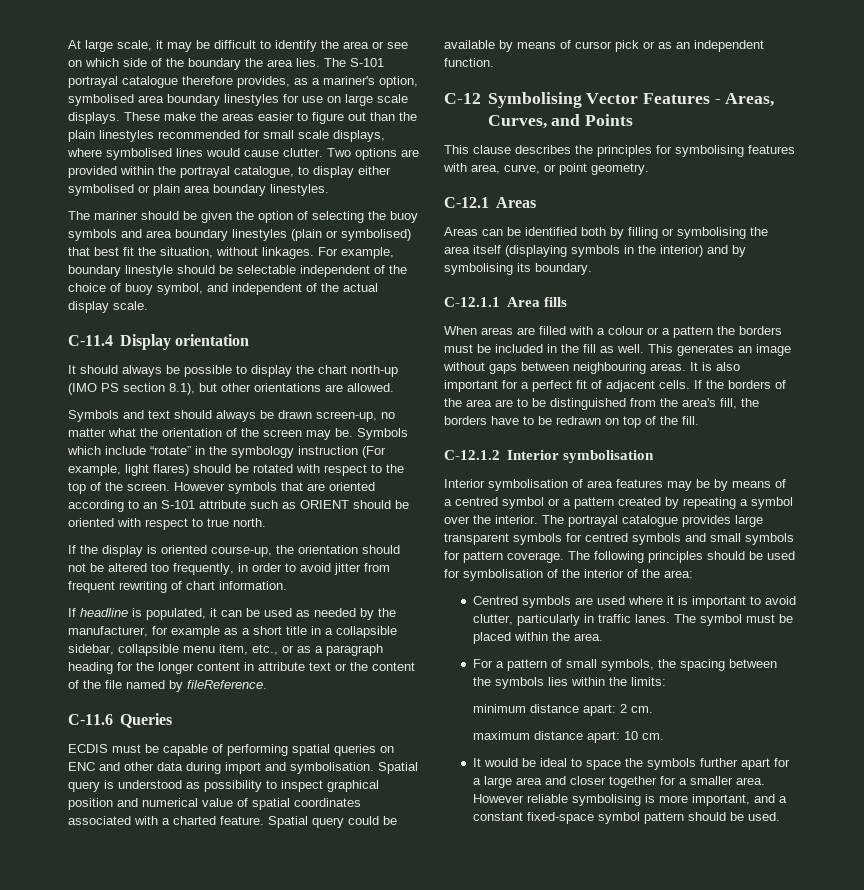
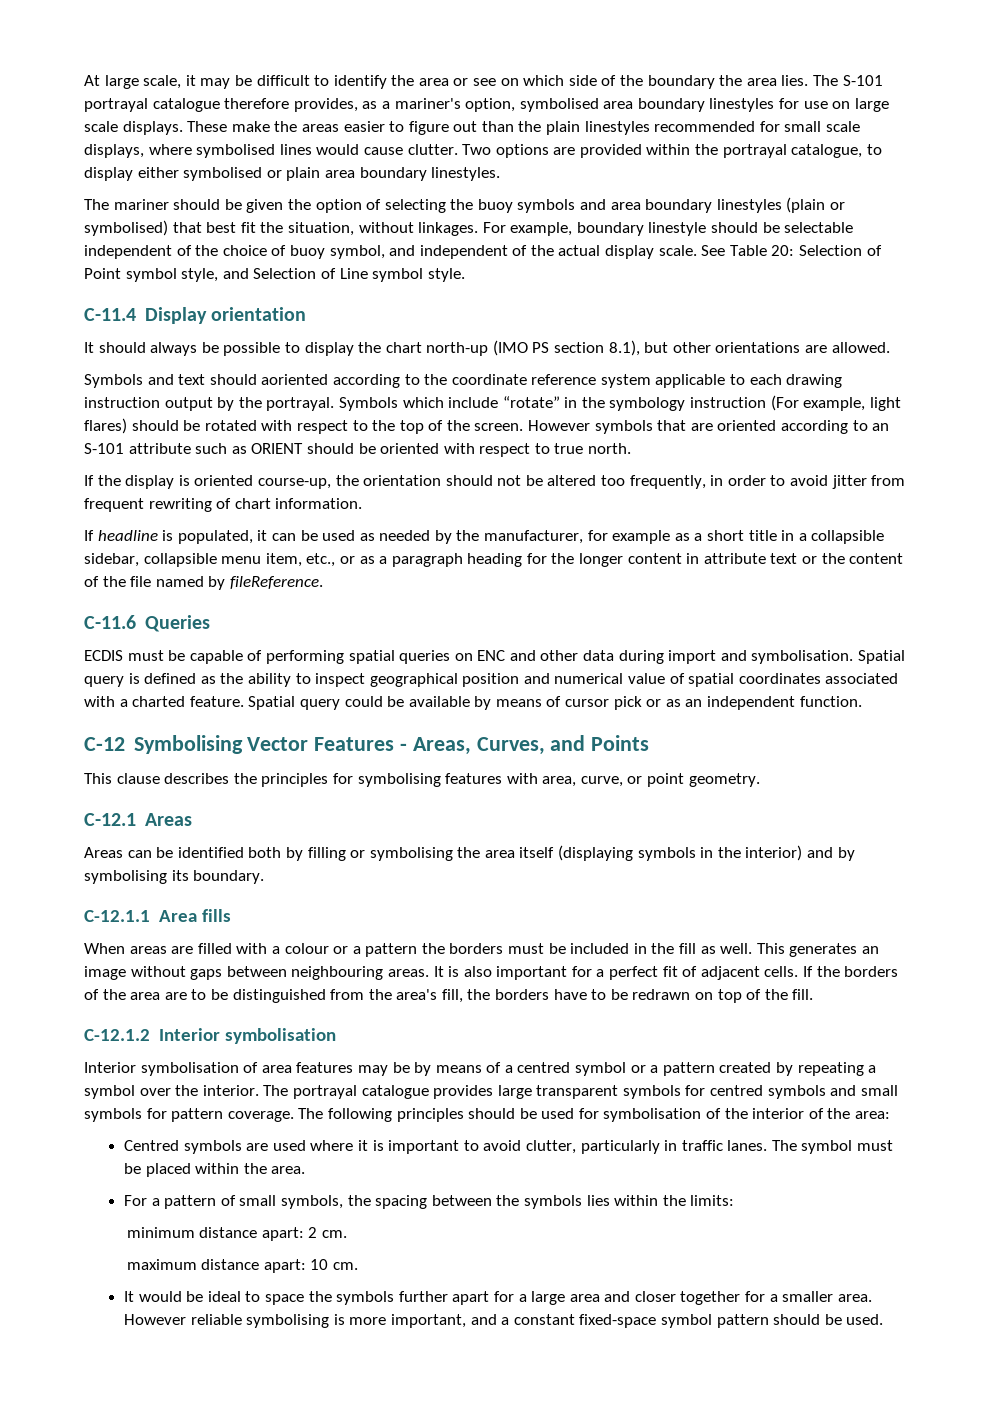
+ See Table 20: Selection of Point symbol style, and Selection of Line symbol style.
- Symbols and text should always be drawn screen-up, no matter what the orientation of the screen may be.
+ Symbols and text should aoriented according to the coordinate reference system applicable to each drawing instruction output by the portrayal.
- Spatial query is understood as possibility to inspect graphical position and numerical value of spatial coordinates associated with a charted feature.
+ Spatial query is defined as the ability to inspect geographical position and numerical value of spatial coordinates associated with a charted feature.

